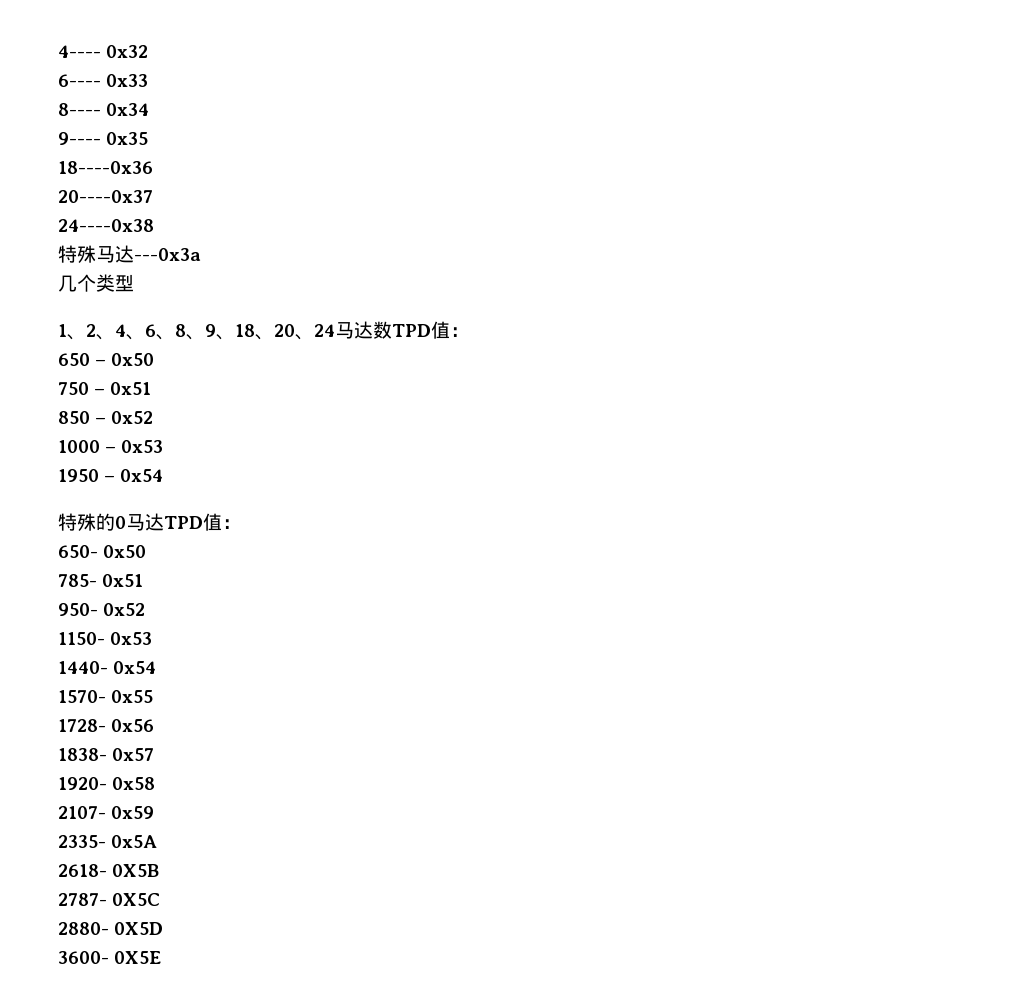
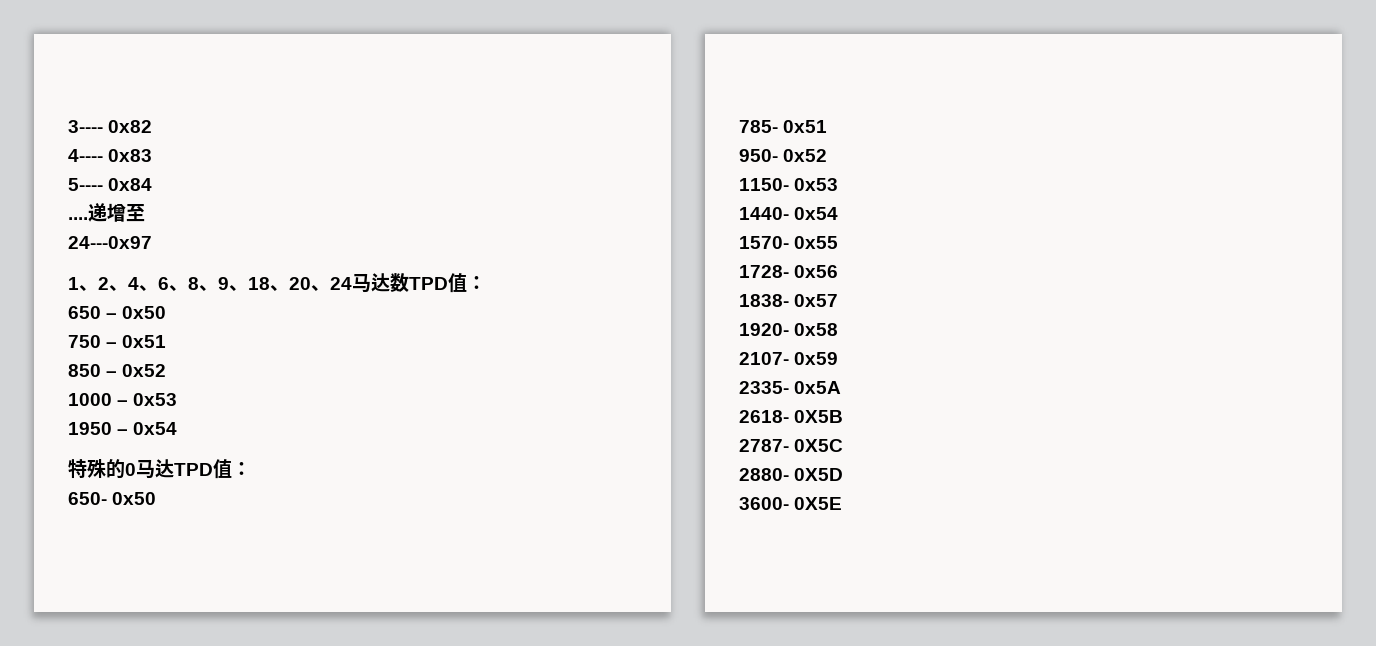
- 4---- 0x32
- 6---- 0x33
- 8---- 0x34
- 9---- 0x35
- 18----0x36
- 20----0x37
- 24----0x38
- 特殊马达---0x3a
- 几个类型
+ 3---- 0x82
+ 4---- 0x83
+ 5---- 0x84
+ ....递增至
+ 24---0x97

